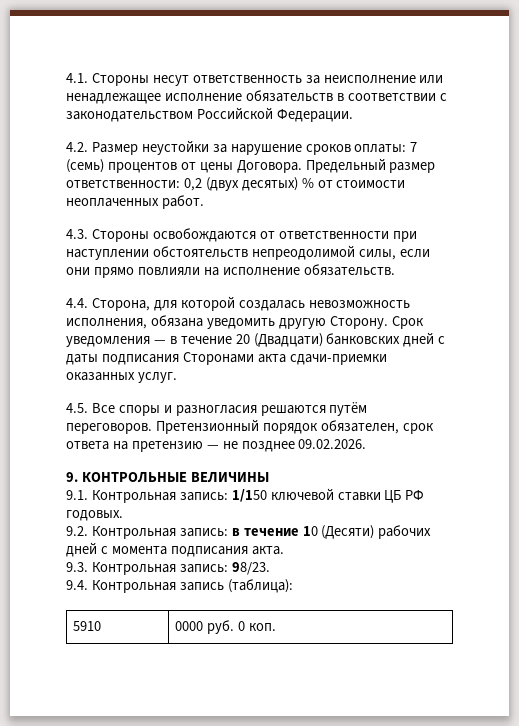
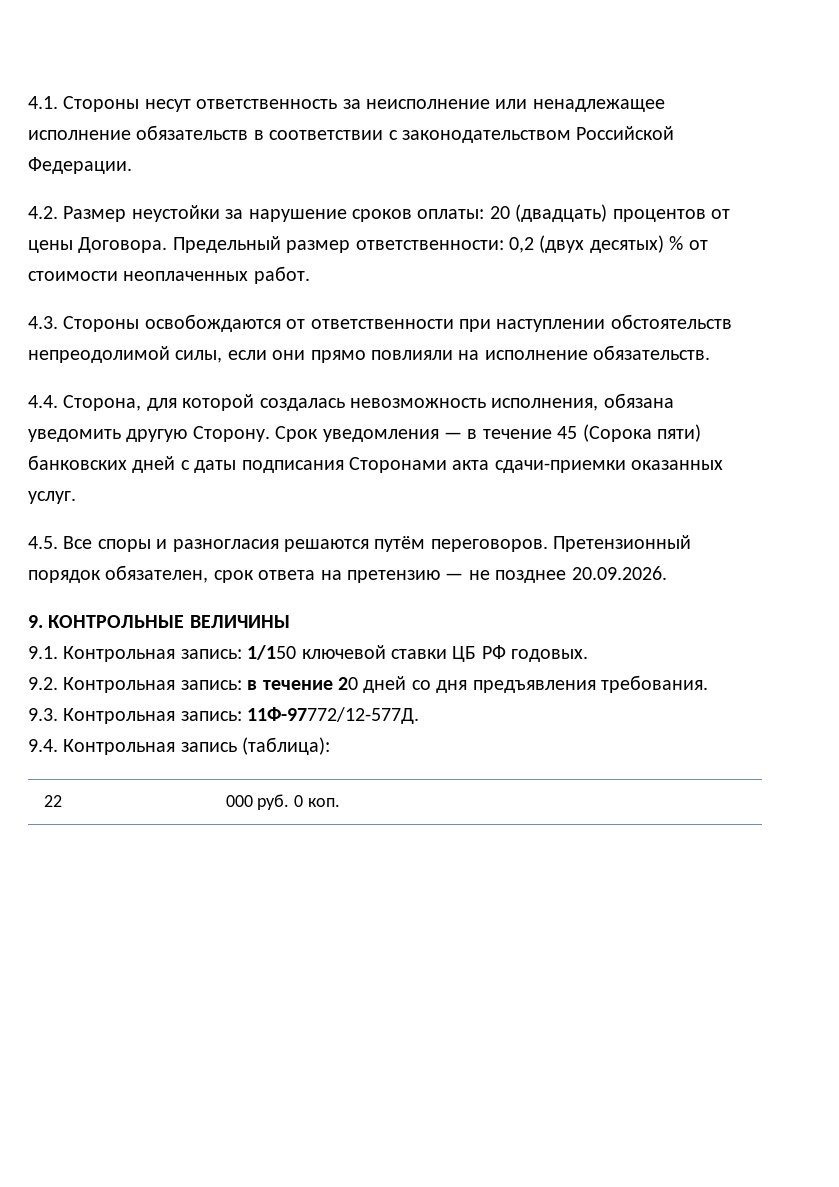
- 4.2. Размер неустойки за нарушение сроков оплаты: 7 (семь) процентов от цены Договора.
+ 4.2. Размер неустойки за нарушение сроков оплаты: 20 (двадцать) процентов от цены Договора.
- Срок уведомления — в течение 20 (Двадцати) банковских дней с даты подписания Сторонами акта сдачи-приемки оказанных услуг.
+ Срок уведомления — в течение 45 (Сорока пяти) банковских дней с даты подписания Сторонами акта сдачи-приемки оказанных услуг.
- Претензионный порядок обязателен, срок ответа на претензию — не позднее 09.02.2026.
+ Претензионный порядок обязателен, срок ответа на претензию — не позднее 20.09.2026.
- 9.2. Контрольная запись: в течение 10 (Десяти) рабочих дней с момента подписания акта.
+ 9.2. Контрольная запись: в течение 20 дней со дня предъявления требования.
- 9.3. Контрольная запись: 98/23.
+ 9.3. Контрольная запись: 11Ф-97772/12-577Д.
- 5910 | 0000 руб. 0 коп.
+ 22 | 000 руб. 0 коп.

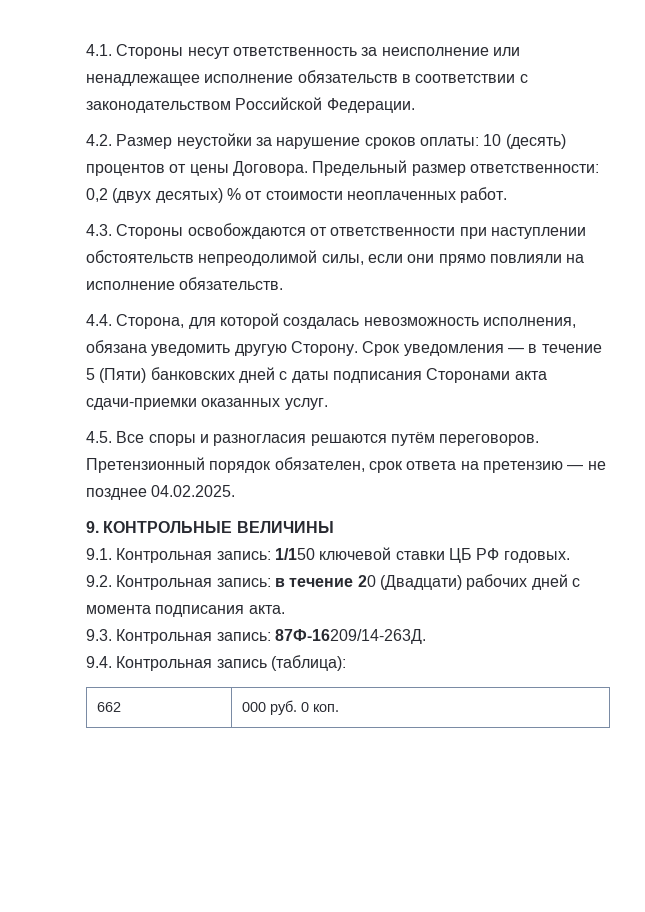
- 4.2. Размер неустойки за нарушение сроков оплаты: 20 (двадцать) процентов от цены Договора.
+ 4.2. Размер неустойки за нарушение сроков оплаты: 10 (десять) процентов от цены Договора.
- Срок уведомления — в течение 45 (Сорока пяти) банковских дней с даты подписания Сторонами акта сдачи-приемки оказанных услуг.
+ Срок уведомления — в течение 5 (Пяти) банковских дней с даты подписания Сторонами акта сдачи-приемки оказанных услуг.
- Претензионный порядок обязателен, срок ответа на претензию — не позднее 20.09.2026.
+ Претензионный порядок обязателен, срок ответа на претензию — не позднее 04.02.2025.
- 9.2. Контрольная запись: в течение 20 дней со дня предъявления требования.
+ 9.2. Контрольная запись: в течение 20 (Двадцати) рабочих дней с момента подписания акта.
- 9.3. Контрольная запись: 11Ф-97772/12-577Д.
+ 9.3. Контрольная запись: 87Ф-16209/14-263Д.
- 22 | 000 руб. 0 коп.
+ 662 | 000 руб. 0 коп.

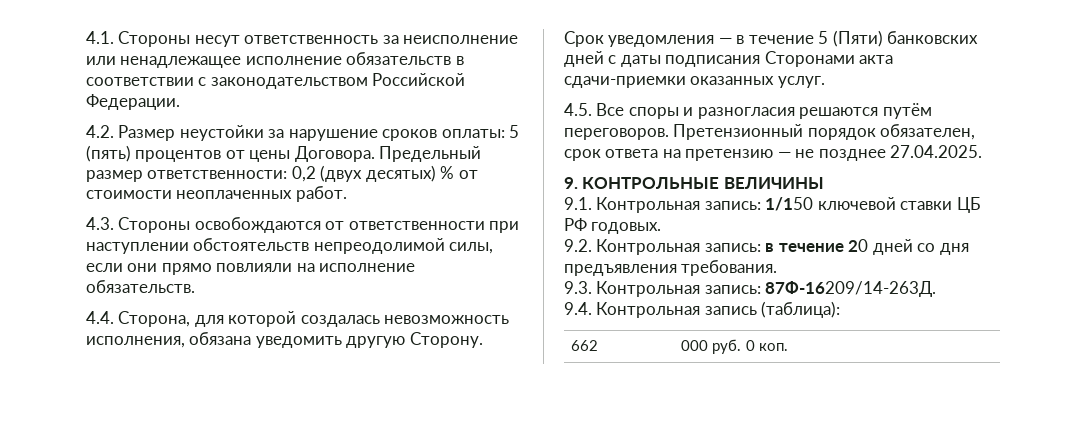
- 4.2. Размер неустойки за нарушение сроков оплаты: 10 (десять) процентов от цены Договора.
+ 4.2. Размер неустойки за нарушение сроков оплаты: 5 (пять) процентов от цены Договора.
- Претензионный порядок обязателен, срок ответа на претензию — не позднее 04.02.2025.
+ Претензионный порядок обязателен, срок ответа на претензию — не позднее 27.04.2025.
- 9.2. Контрольная запись: в течение 20 (Двадцати) рабочих дней с момента подписания акта.
+ 9.2. Контрольная запись: в течение 20 дней со дня предъявления требования.

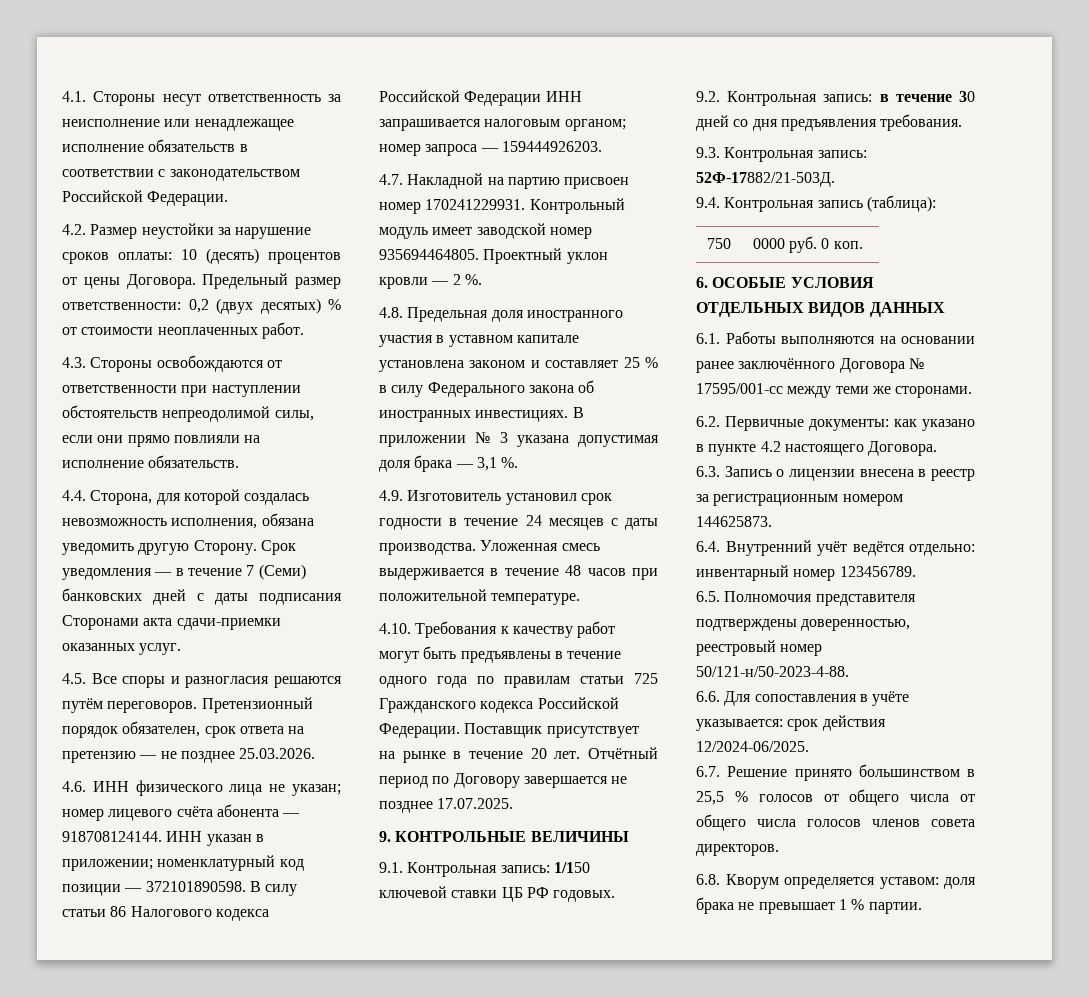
- 4.2. Размер неустойки за нарушение сроков оплаты: 5 (пять) процентов от цены Договора.
+ 4.2. Размер неустойки за нарушение сроков оплаты: 10 (десять) процентов от цены Договора.
- Срок уведомления — в течение 5 (Пяти) банковских дней с даты подписания Сторонами акта сдачи-приемки оказанных услуг.
+ Срок уведомления — в течение 7 (Семи) банковских дней с даты подписания Сторонами акта сдачи-приемки оказанных услуг.
- Претензионный порядок обязателен, срок ответа на претензию — не позднее 27.04.2025.
+ Претензионный порядок обязателен, срок ответа на претензию — не позднее 25.03.2026.
+ 4.6. ИНН физического лица не указан; номер лицевого счёта абонента — 918708124144. ИНН указан в приложении; номенклатурный код позиции — 372101890598. В силу статьи 86 Налогового кодекса Российской Федерации ИНН запрашивается налоговым органом; номер запроса — 159444926203.
+ 4.7. Накладной на партию присвоен номер 170241229931. Контрольный модуль имеет заводской номер 935694464805. Проектный уклон кровли — 2 %.
+ 4.8. Предельная доля иностранного участия в уставном капитале установлена законом и составляет 25 % в силу Федерального закона об иностранных инвестициях. В приложении № 3 указана допустимая доля брака — 3,1 %.
+ 4.9. Изготовитель установил срок годности в течение 24 месяцев с даты производства. Уложенная смесь выдерживается в течение 48 часов при положительной температуре.
+ 4.10. Требования к качеству работ могут быть предъявлены в течение одного года по правилам статьи 725 Гражданского кодекса Российской Федерации. Поставщик присутствует на рынке в течение 20 лет. Отчётный период по Договору завершается не позднее 17.07.2025.
- 9.2. Контрольная запись: в течение 20 дней со дня предъявления требования.
+ 9.2. Контрольная запись: в течение 30 дней со дня предъявления требования.
- 9.3. Контрольная запись: 87Ф-16209/14-263Д.
+ 9.3. Контрольная запись: 52Ф-17882/21-503Д.
- 662 | 000 руб. 0 коп.
+ 750 | 0000 руб. 0 коп.
+ 6. ОСОБЫЕ УСЛОВИЯ ОТДЕЛЬНЫХ ВИДОВ ДАННЫХ
+ 6.1. Работы выполняются на основании ранее заключённого Договора № 17595/001-сс между теми же сторонами.
+ 6.2. Первичные документы: как указано в пункте 4.2 настоящего Договора.
+ 6.3. Запись о лицензии внесена в реестр за регистрационным номером 144625873.
+ 6.4. Внутренний учёт ведётся отдельно: инвентарный номер 123456789.
+ 6.5. Полномочия представителя подтверждены доверенностью, реестровый номер 50/121-н/50-2023-4-88.
+ 6.6. Для сопоставления в учёте указывается: срок действия 12/2024-06/2025.
+ 6.7. Решение принято большинством в 25,5 % голосов от общего числа от общего числа голосов членов совета директоров.
+ 6.8. Кворум определяется уставом: доля брака не превышает 1 % партии.

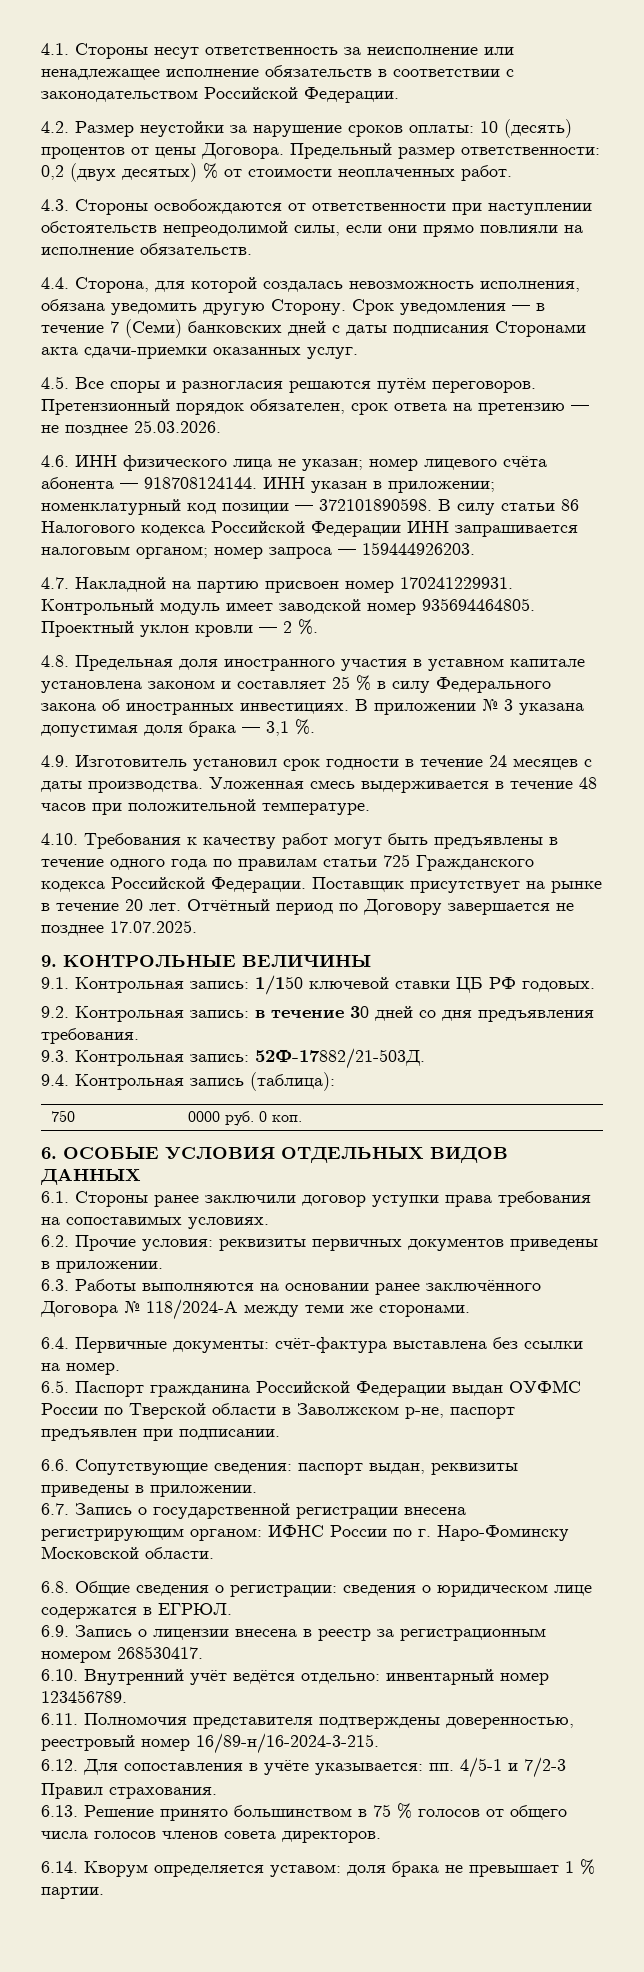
- 6.1. Работы выполняются на основании ранее заключённого Договора № 17595/001-сс между теми же сторонами.
+ 6.1. Стороны ранее заключили договор уступки права требования на сопоставимых условиях.
+ 6.2. Прочие условия: реквизиты первичных документов приведены в приложении.
+ 6.3. Работы выполняются на основании ранее заключённого Договора № 118/2024-А между теми же сторонами.
- 6.2. Первичные документы: как указано в пункте 4.2 настоящего Договора.
- 6.3. Запись о лицензии внесена в реестр за регистрационным номером 144625873.
- 6.4. Внутренний учёт ведётся отдельно: инвентарный номер 123456789.
+ 6.4. Первичные документы: счёт-фактура выставлена без ссылки на номер.
+ 6.5. Паспорт гражданина Российской Федерации выдан ОУФМС России по Тверской области в Заволжском р-не, паспорт предъявлен при подписании.
+ 6.6. Сопутствующие сведения: паспорт выдан, реквизиты приведены в приложении.
+ 6.7. Запись о государственной регистрации внесена регистрирующим органом: ИФНС России по г. Наро-Фоминску Московской области.
+ 6.8. Общие сведения о регистрации: сведения о юридическом лице содержатся в ЕГРЮЛ.
+ 6.9. Запись о лицензии внесена в реестр за регистрационным номером 268530417.
+ 6.10. Внутренний учёт ведётся отдельно: инвентарный номер 123456789.
- 6.5. Полномочия представителя подтверждены доверенностью, реестровый номер 50/121-н/50-2023-4-88.
- 6.6. Для сопоставления в учёте указывается: срок действия 12/2024-06/2025.
- 6.7. Решение принято большинством в 25,5 % голосов от общего числа от общего числа голосов членов совета директоров.
+ 6.11. Полномочия представителя подтверждены доверенностью, реестровый номер 16/89-н/16-2024-3-215.
+ 6.12. Для сопоставления в учёте указывается: пп. 4/5-1 и 7/2-3 Правил страхования.
+ 6.13. Решение принято большинством в 75 % голосов от общего числа голосов членов совета директоров.
- 6.8. Кворум определяется уставом: доля брака не превышает 1 % партии.
+ 6.14. Кворум определяется уставом: доля брака не превышает 1 % партии.

